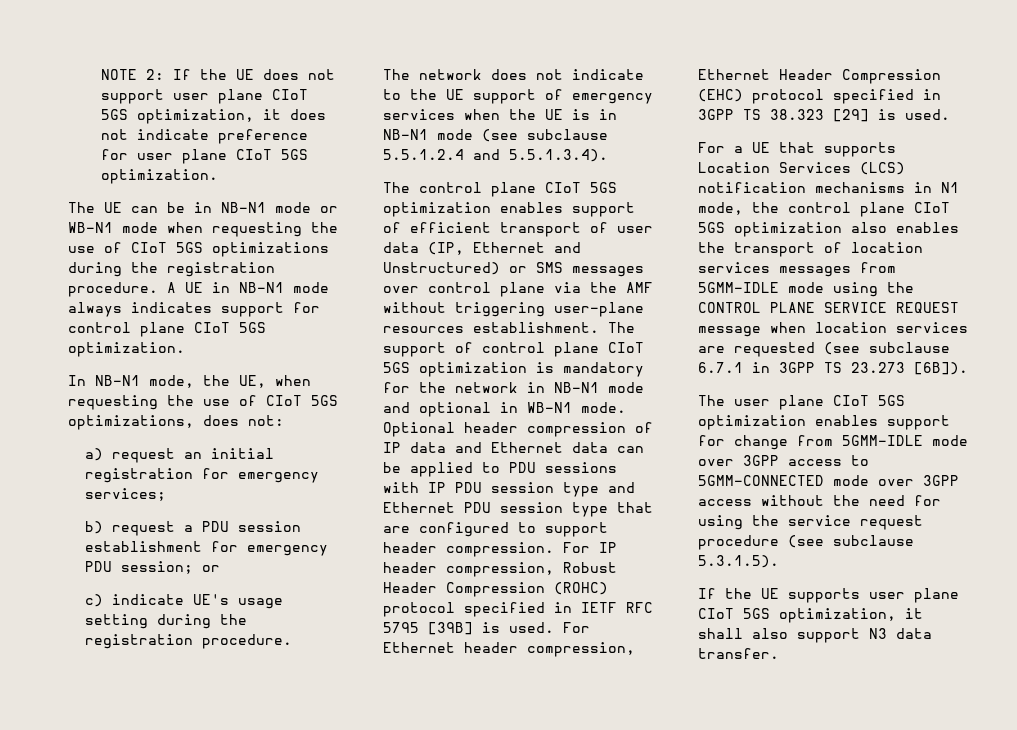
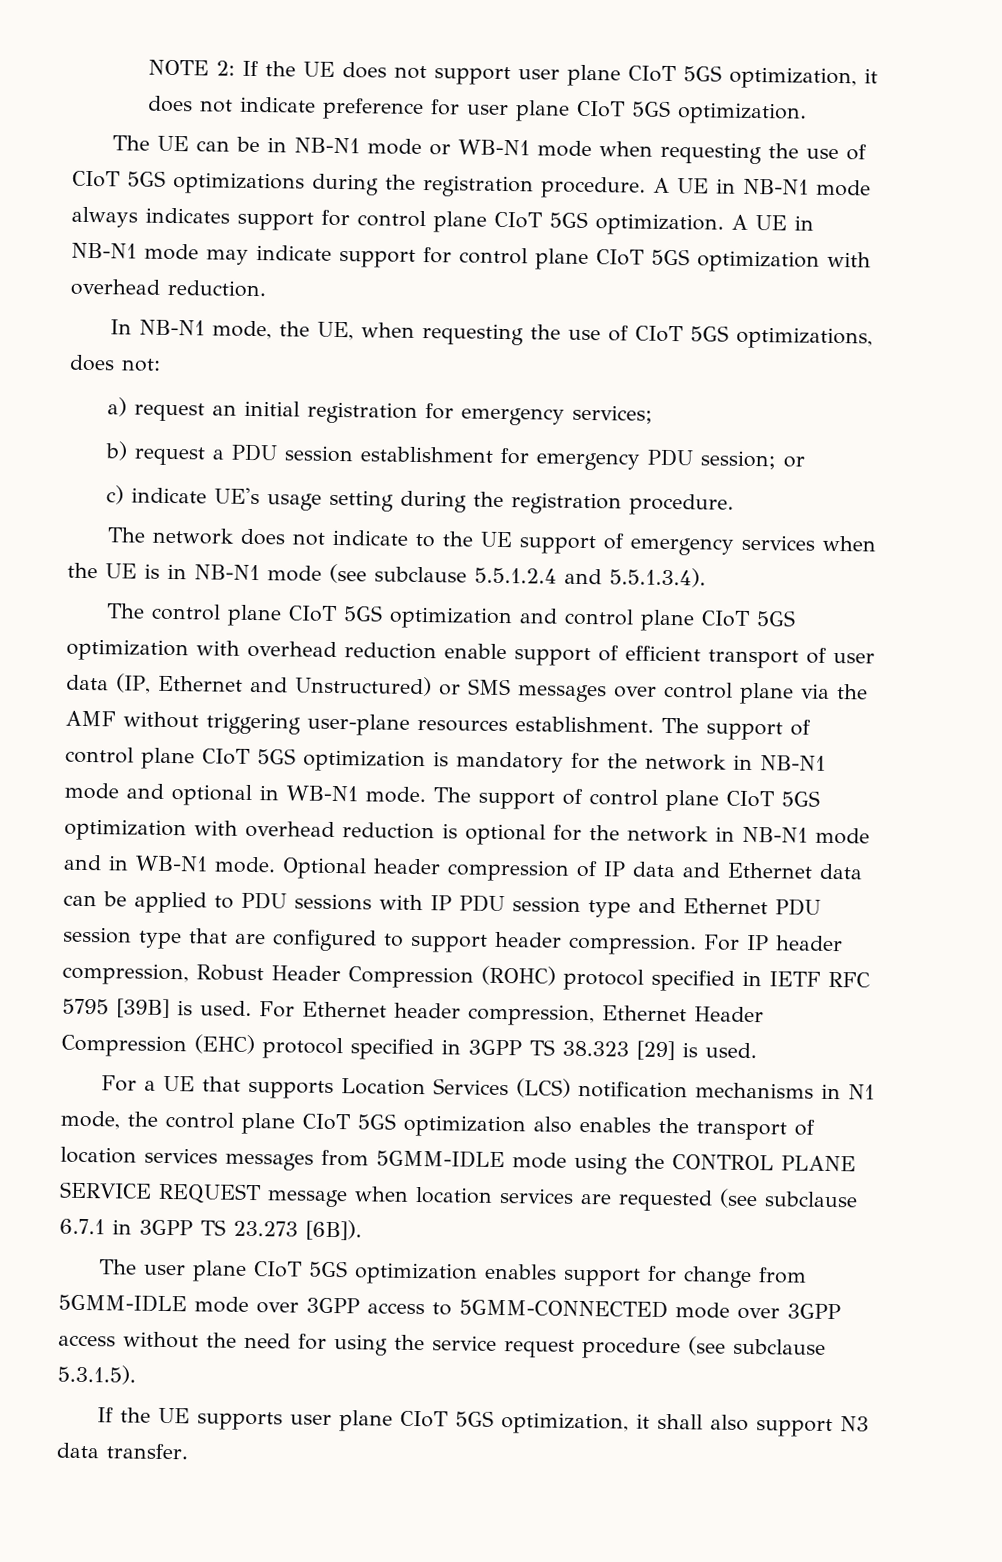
+ A UE in NB-N1 mode may indicate support for control plane CIoT 5GS optimization with overhead reduction.
- The control plane CIoT 5GS optimization enables support of efficient transport of user data (IP, Ethernet and Unstructured) or SMS messages over control plane via the AMF without triggering user-plane resources establishment.
+ The control plane CIoT 5GS optimization and control plane CIoT 5GS optimization with overhead reduction enable support of efficient transport of user data (IP, Ethernet and Unstructured) or SMS messages over control plane via the AMF without triggering user-plane resources establishment.
+ The support of control plane CIoT 5GS optimization with overhead reduction is optional for the network in NB-N1 mode and in WB-N1 mode.

